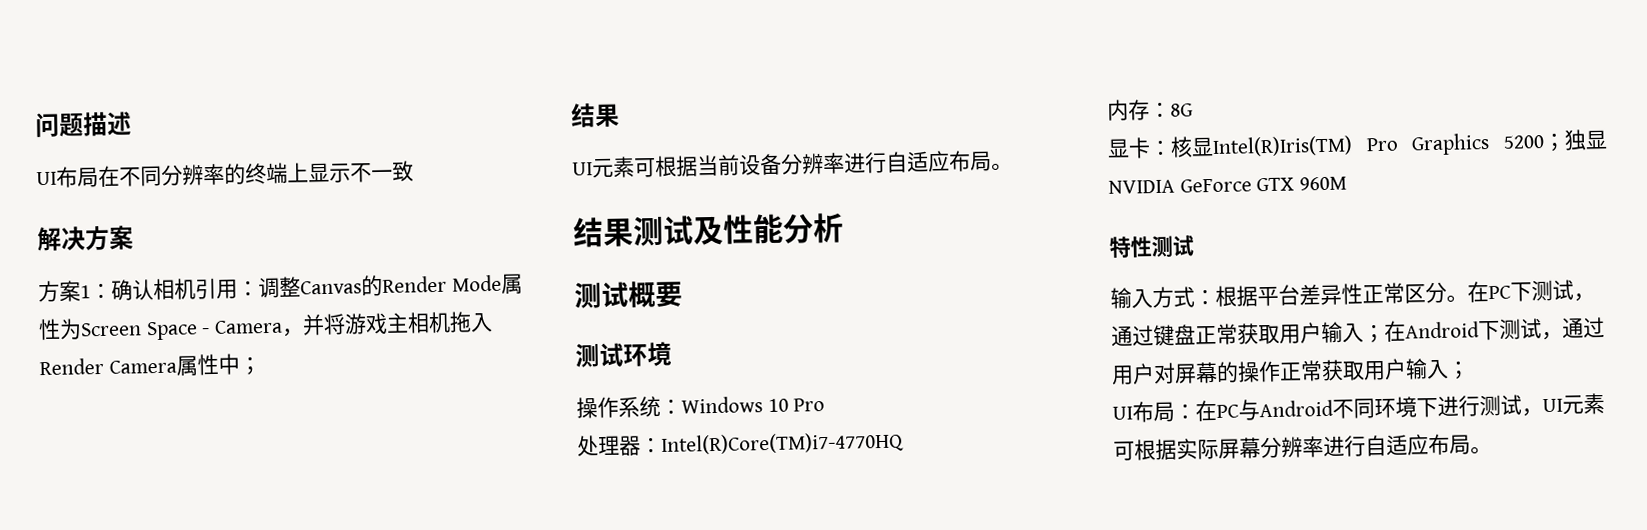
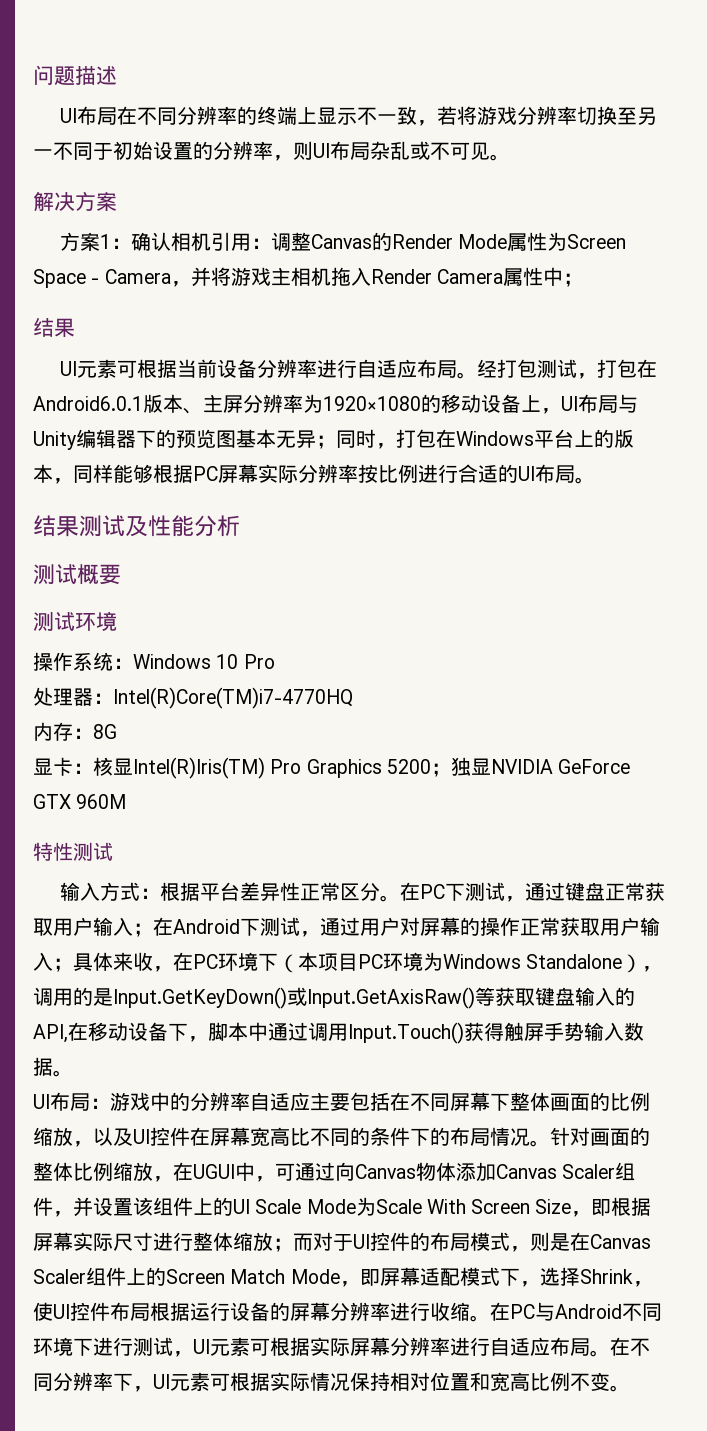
- UI布局在不同分辨率的终端上显示不一致
+ UI布局在不同分辨率的终端上显示不一致，若将游戏分辨率切换至另一不同于初始设置的分辨率，则UI布局杂乱或不可见。
+ 经打包测试，打包在Android6.0.1版本、主屏分辨率为1920×1080的移动设备上，UI布局与Unity编辑器下的预览图基本无异；同时，打包在Windows平台上的版本，同样能够根据PC屏幕实际分辨率按比例进行合适的UI布局。
- 在PC下测试，通过键盘正常获取用户输入；在Android下测试，通过用户对屏幕的操作正常获取用户输入；
- UI布局：在PC与Android不同环境下进行测试，UI元素可根据实际屏幕分辨率进行自适应布局。
+ 在PC下测试，通过键盘正常获取用户输入；在Android下测试，通过用户对屏幕的操作正常获取用户输入；具体来收，在PC环境下（本项目PC环境为Windows Standalone），调用的是Input.GetKeyDown()或Input.GetAxisRaw()等获取键盘输入的API,在移动设备下，脚本中通过调用Input.Touch()获得触屏手势输入数据。
+ UI布局：游戏中的分辨率自适应主要包括在不同屏幕下整体画面的比例缩放，以及UI控件在屏幕宽高比不同的条件下的布局情况。针对画面的整体比例缩放，在UGUI中，可通过向Canvas物体添加Canvas Scaler组件，并设置该组件上的UI Scale Mode为Scale With Screen Size，即根据屏幕实际尺寸进行整体缩放；而对于UI控件的布局模式，则是在Canvas Scaler组件上的Screen Match Mode，即屏幕适配模式下，选择Shrink，使UI控件布局根据运行设备的屏幕分辨率进行收缩。在PC与Android不同环境下进行测试，UI元素可根据实际屏幕分辨率进行自适应布局。
+ 在不同分辨率下，UI元素可根据实际情况保持相对位置和宽高比例不变。

